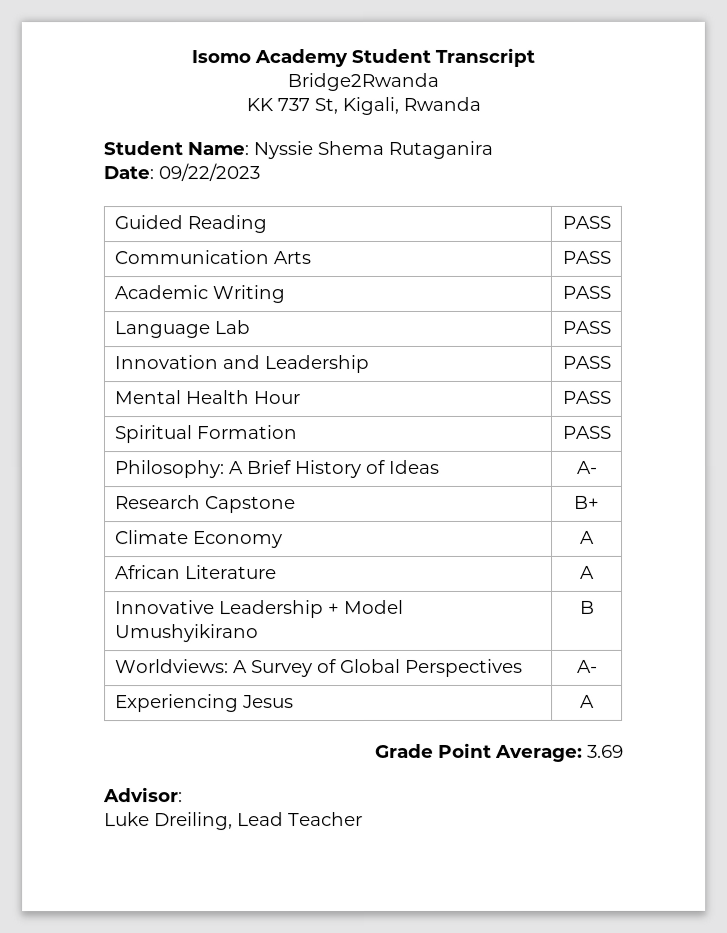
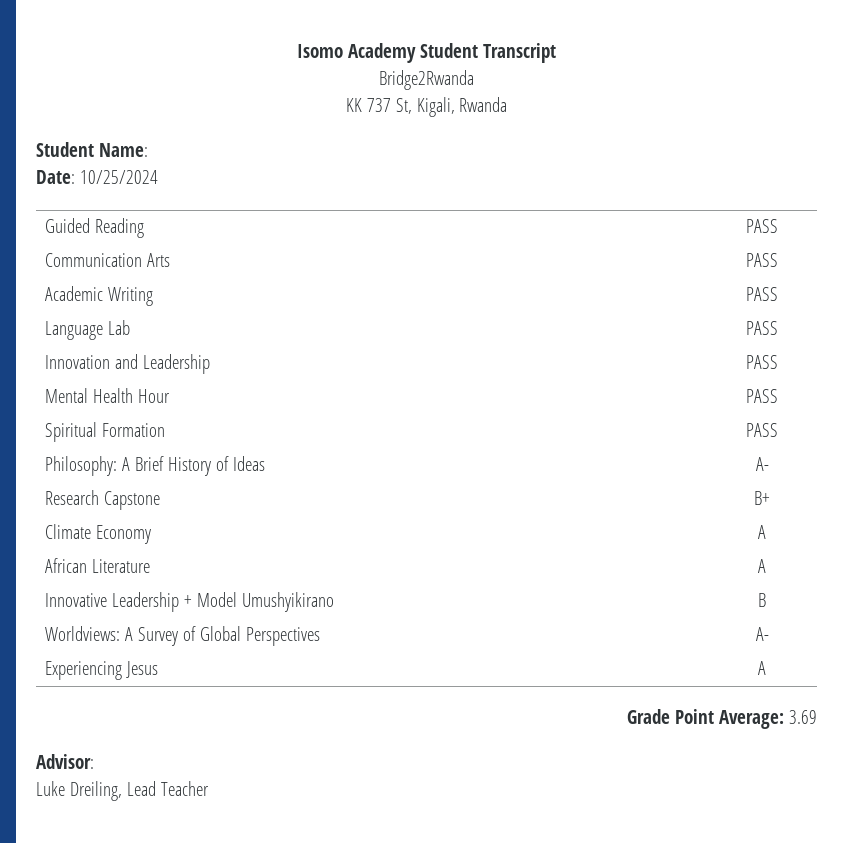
- Student Name: Nyssie Shema Rutaganira
+ Student Name:
- Date: 09/22/2023
+ Date: 10/25/2024

